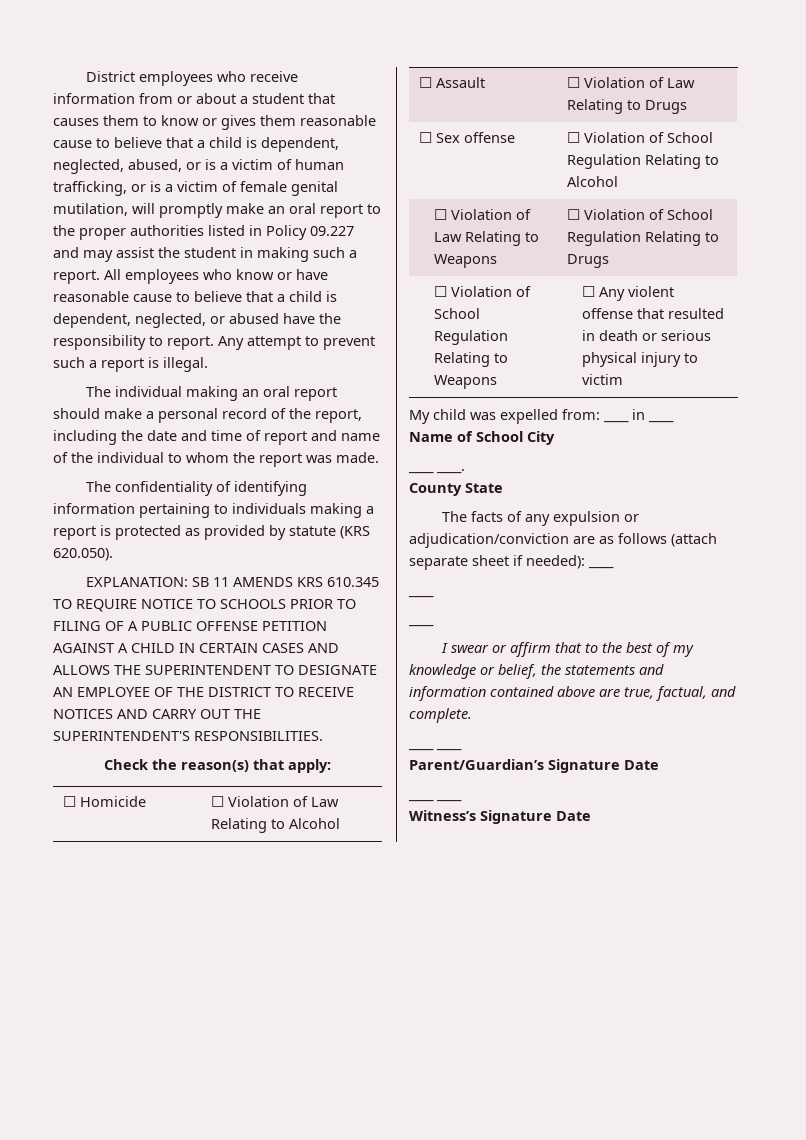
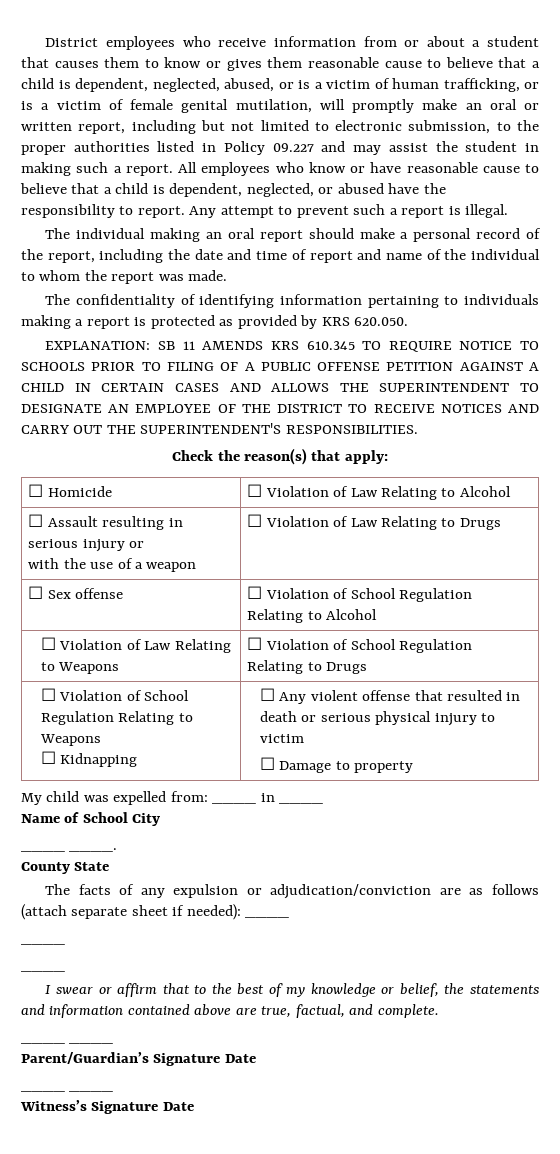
- District employees who receive information from or about a student that causes them to know or gives them reasonable cause to believe that a child is dependent, neglected, abused, or is a victim of human trafficking, or is a victim of female genital mutilation, will promptly make an oral report to the proper authorities listed in Policy 09.227 and may assist the student in making such a report.
+ District employees who receive information from or about a student that causes them to know or gives them reasonable cause to believe that a child is dependent, neglected, abused, or is a victim of human trafficking, or is a victim of female genital mutilation, will promptly make an oral or written report, including but not limited to electronic submission, to the proper authorities listed in Policy 09.227 and may assist the student in making such a report.
- The confidentiality of identifying information pertaining to individuals making a report is protected as provided by statute (KRS 620.050).
+ The confidentiality of identifying information pertaining to individuals making a report is protected as provided by KRS 620.050.
- ☐ Assault | ☐ Violation of Law Relating to Drugs
+ ☐ Assault resulting in serious injury or
+ with the use of a weapon | ☐ Violation of Law Relating to Drugs
- ☐ Violation of School Regulation Relating to Weapons | ☐ Any violent offense that resulted in death or serious physical injury to victim
+ ☐ Violation of School Regulation Relating to Weapons
+ ☐ Kidnapping | ☐ Any violent offense that resulted in death or serious physical injury to victim
+ ☐ Damage to property

